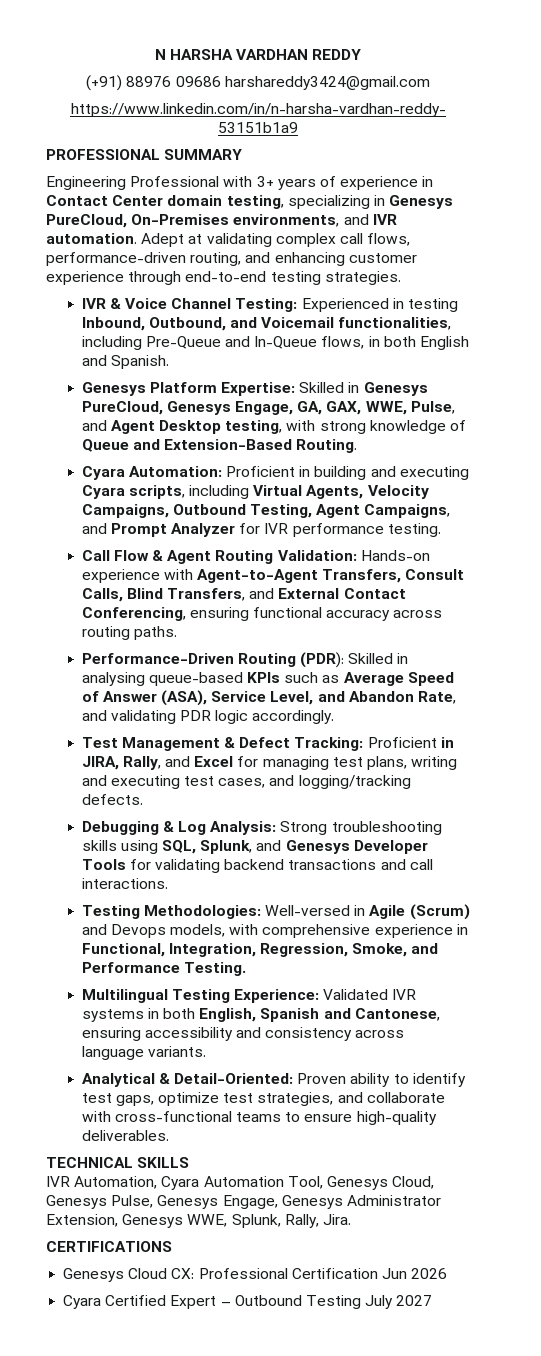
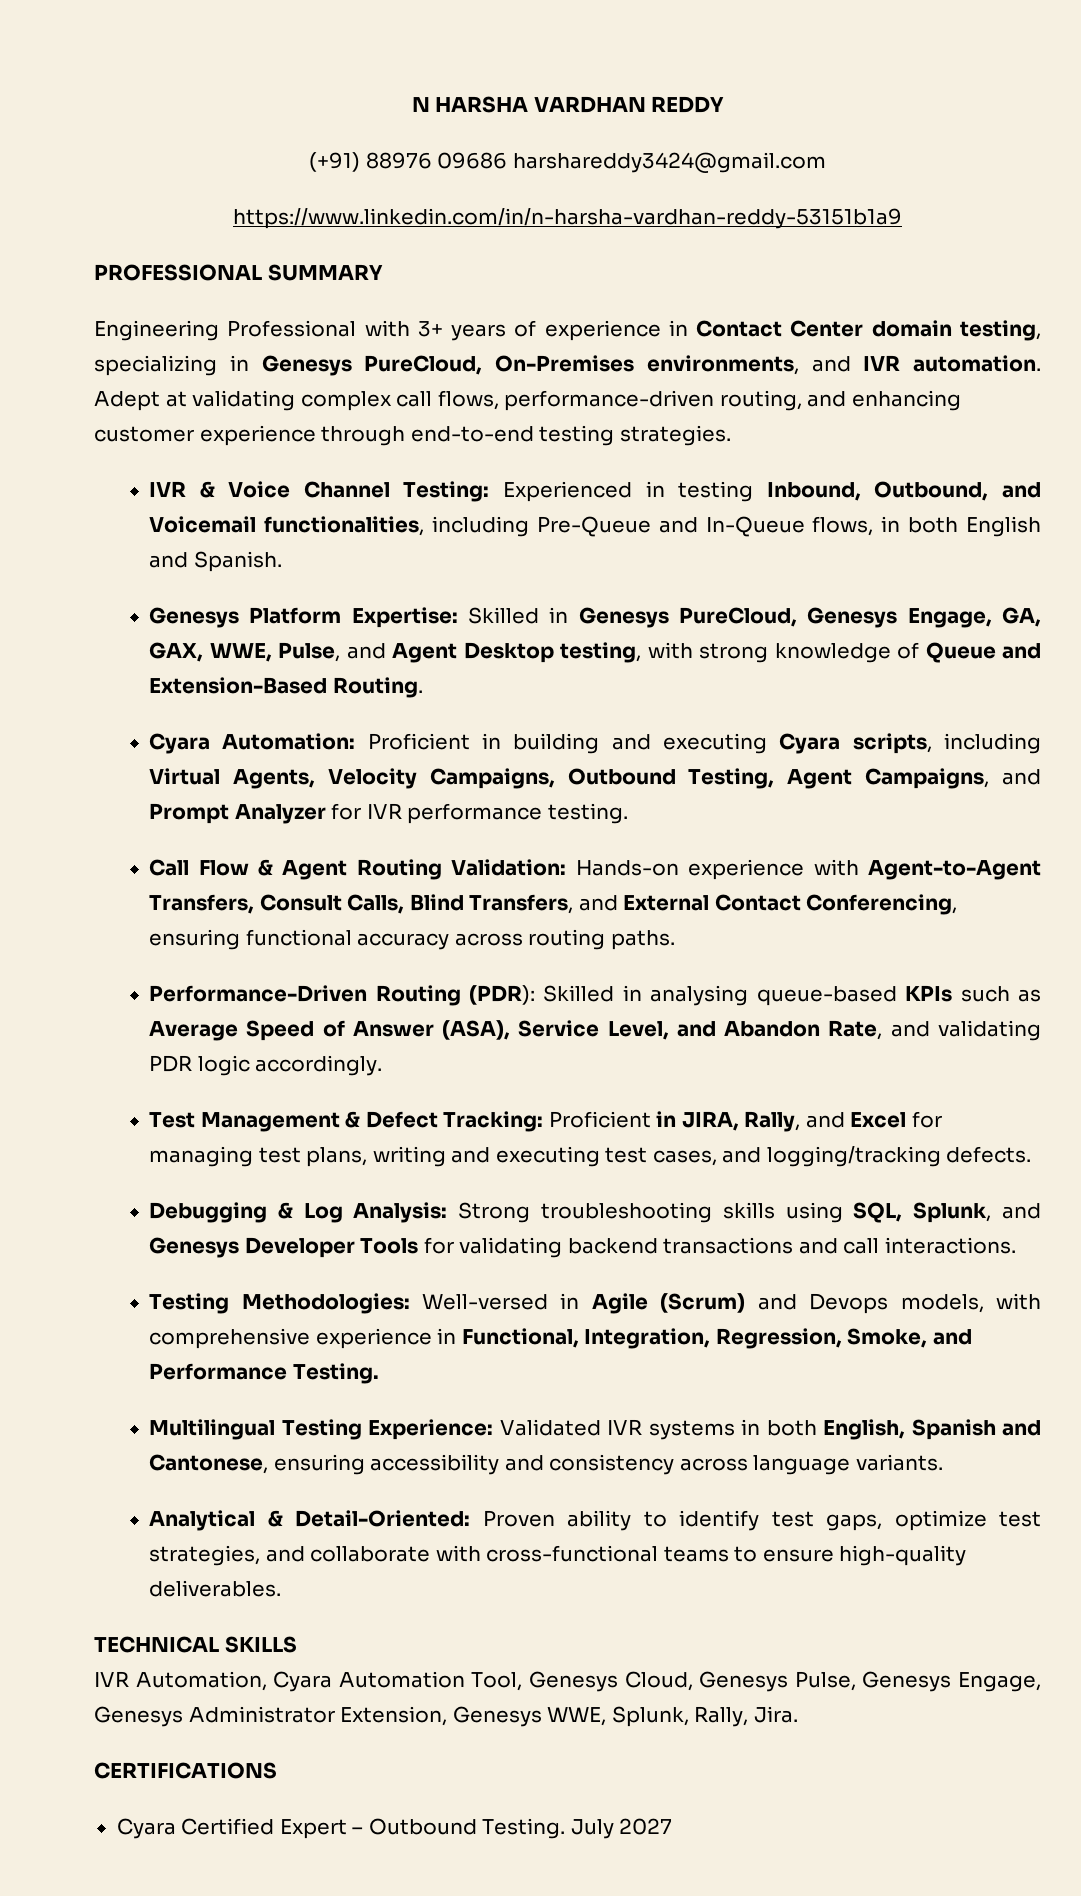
- Genesys Cloud CX: Professional Certification Jun 2026
- Cyara Certified Expert – Outbound Testing July 2027
+ Cyara Certified Expert – Outbound Testing. July 2027

